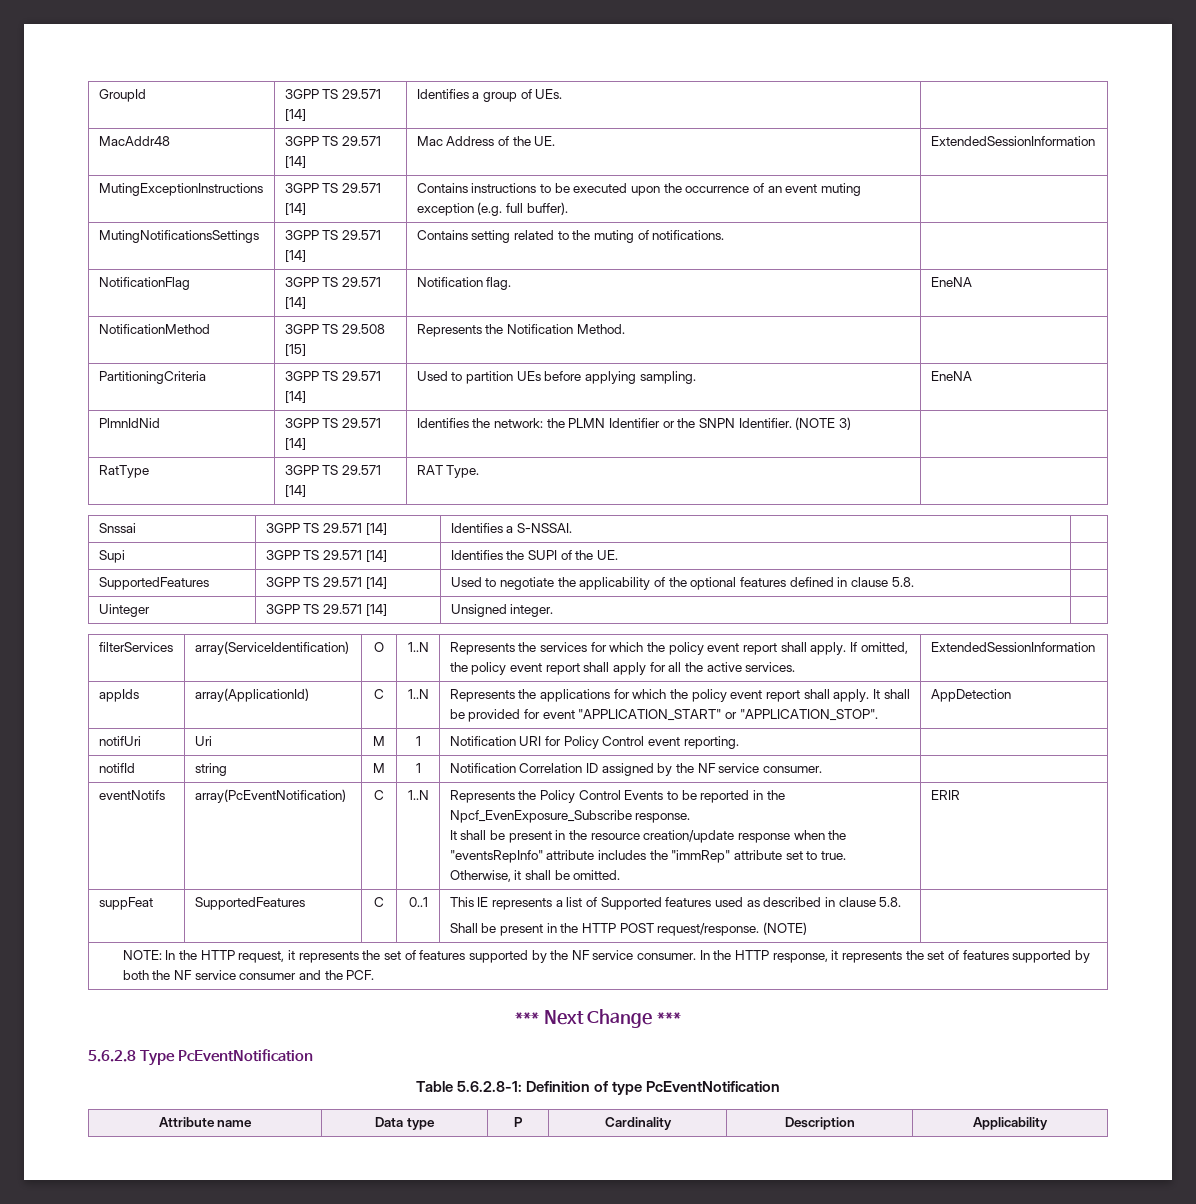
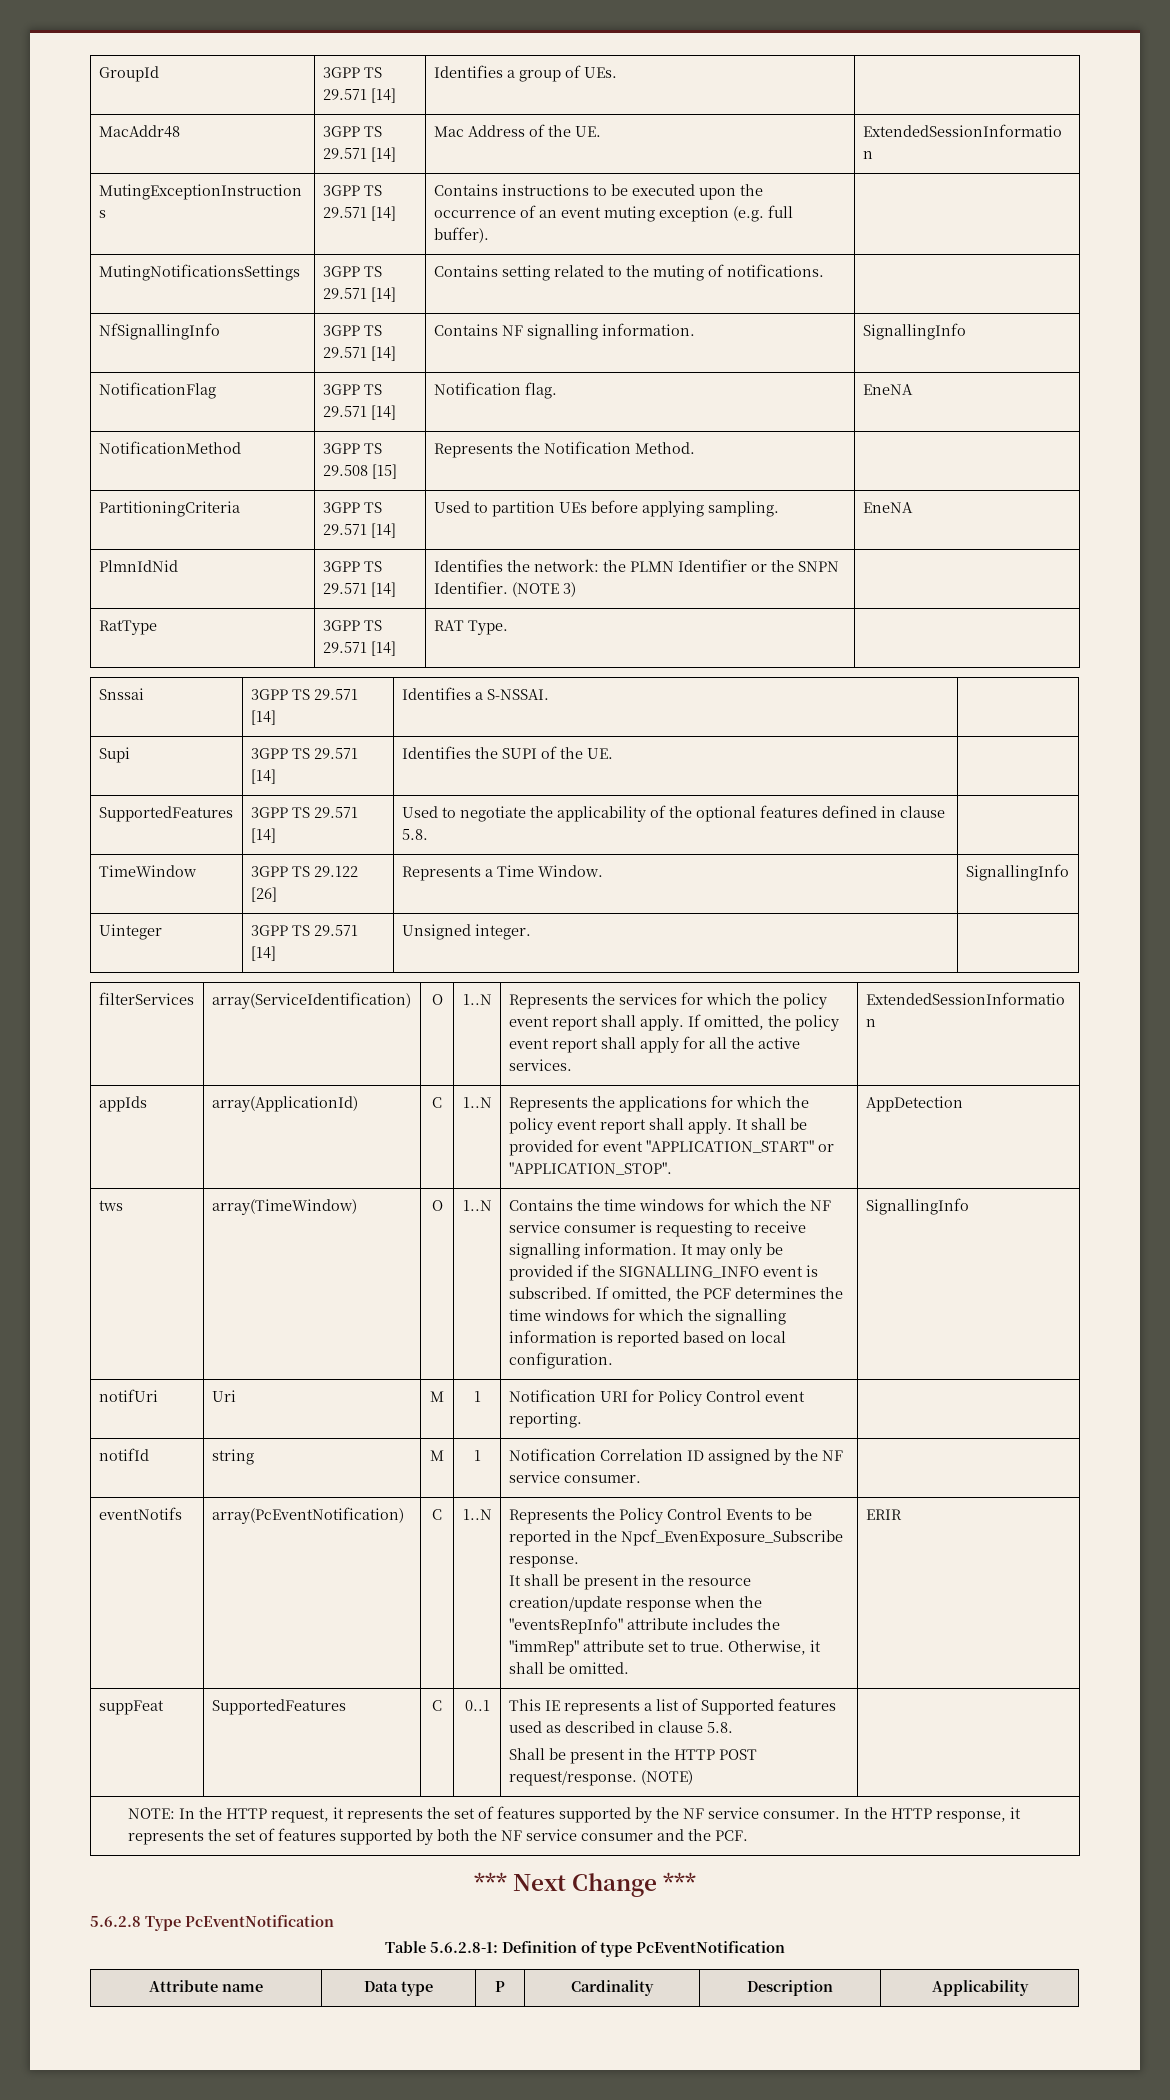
+ NfSignallingInfo | 3GPP TS 29.571 [14] | Contains NF signalling information. | SignallingInfo
+ TimeWindow | 3GPP TS 29.122 [26] | Represents a Time Window. | SignallingInfo
+ tws | array(TimeWindow) | O | 1..N | Contains the time windows for which the NF service consumer is requesting to receive signalling information. It may only be provided if the SIGNALLING_INFO event is subscribed. If omitted, the PCF determines the time windows for which the signalling information is reported based on local configuration. | SignallingInfo

